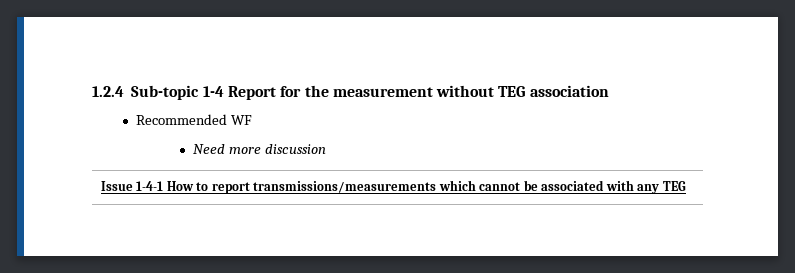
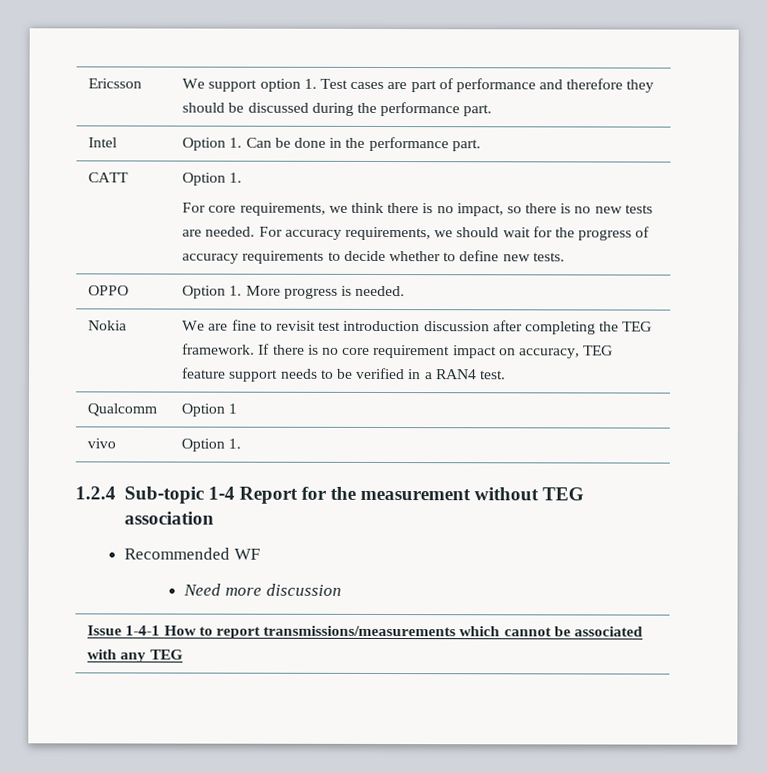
+ Ericsson | We support option 1. Test cases are part of performance and therefore they should be discussed during the performance part.
+ Intel | Option 1. Can be done in the performance part.
+ CATT | Option 1.
+ For core requirements, we think there is no impact, so there is no new tests are needed. For accuracy requirements, we should wait for the progress of accuracy requirements to decide whether to define new tests.
+ OPPO | Option 1. More progress is needed.
+ Nokia | We are fine to revisit test introduction discussion after completing the TEG framework. If there is no core requirement impact on accuracy, TEG feature support needs to be verified in a RAN4 test.
+ Qualcomm | Option 1
+ vivo | Option 1.

